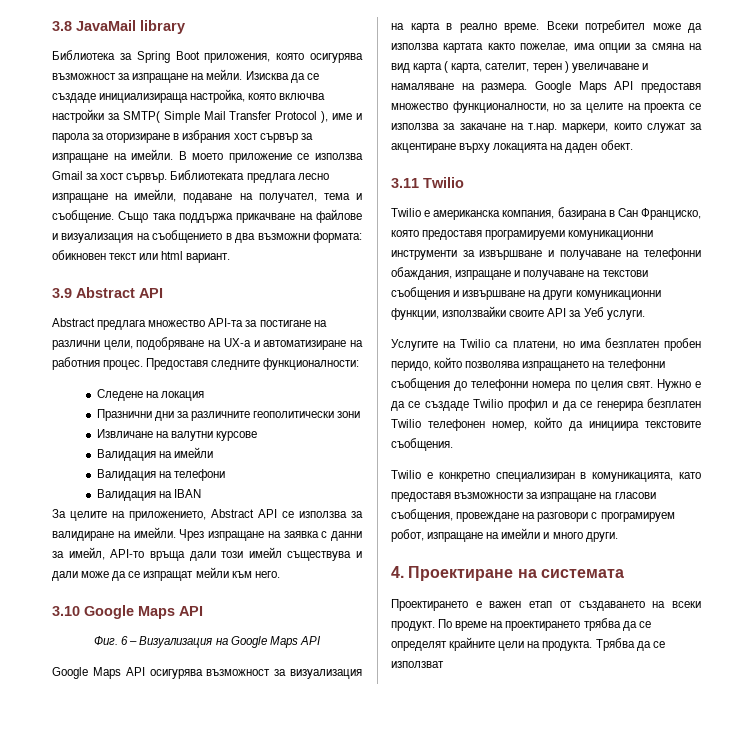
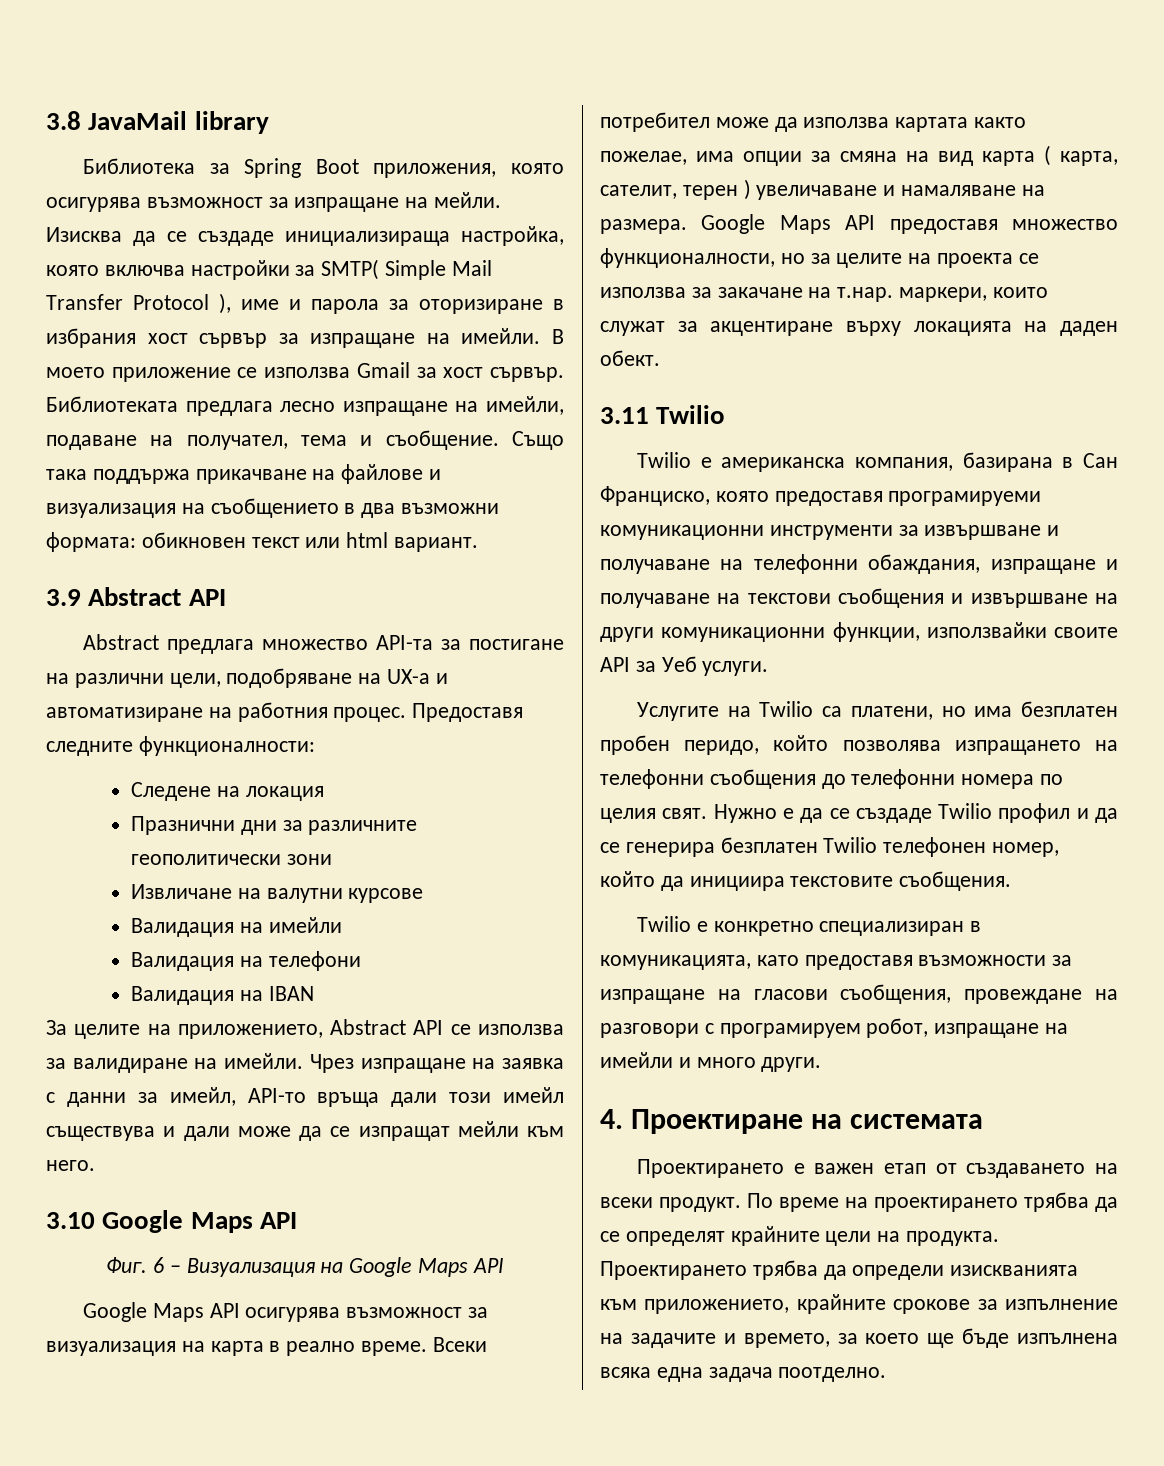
- Трябва да се използват
+ Проектирането трябва да определи изискванията към приложението, крайните срокове за изпълнение на задачите и времето, за което ще бъде изпълнена всяка една задача поотделно.

